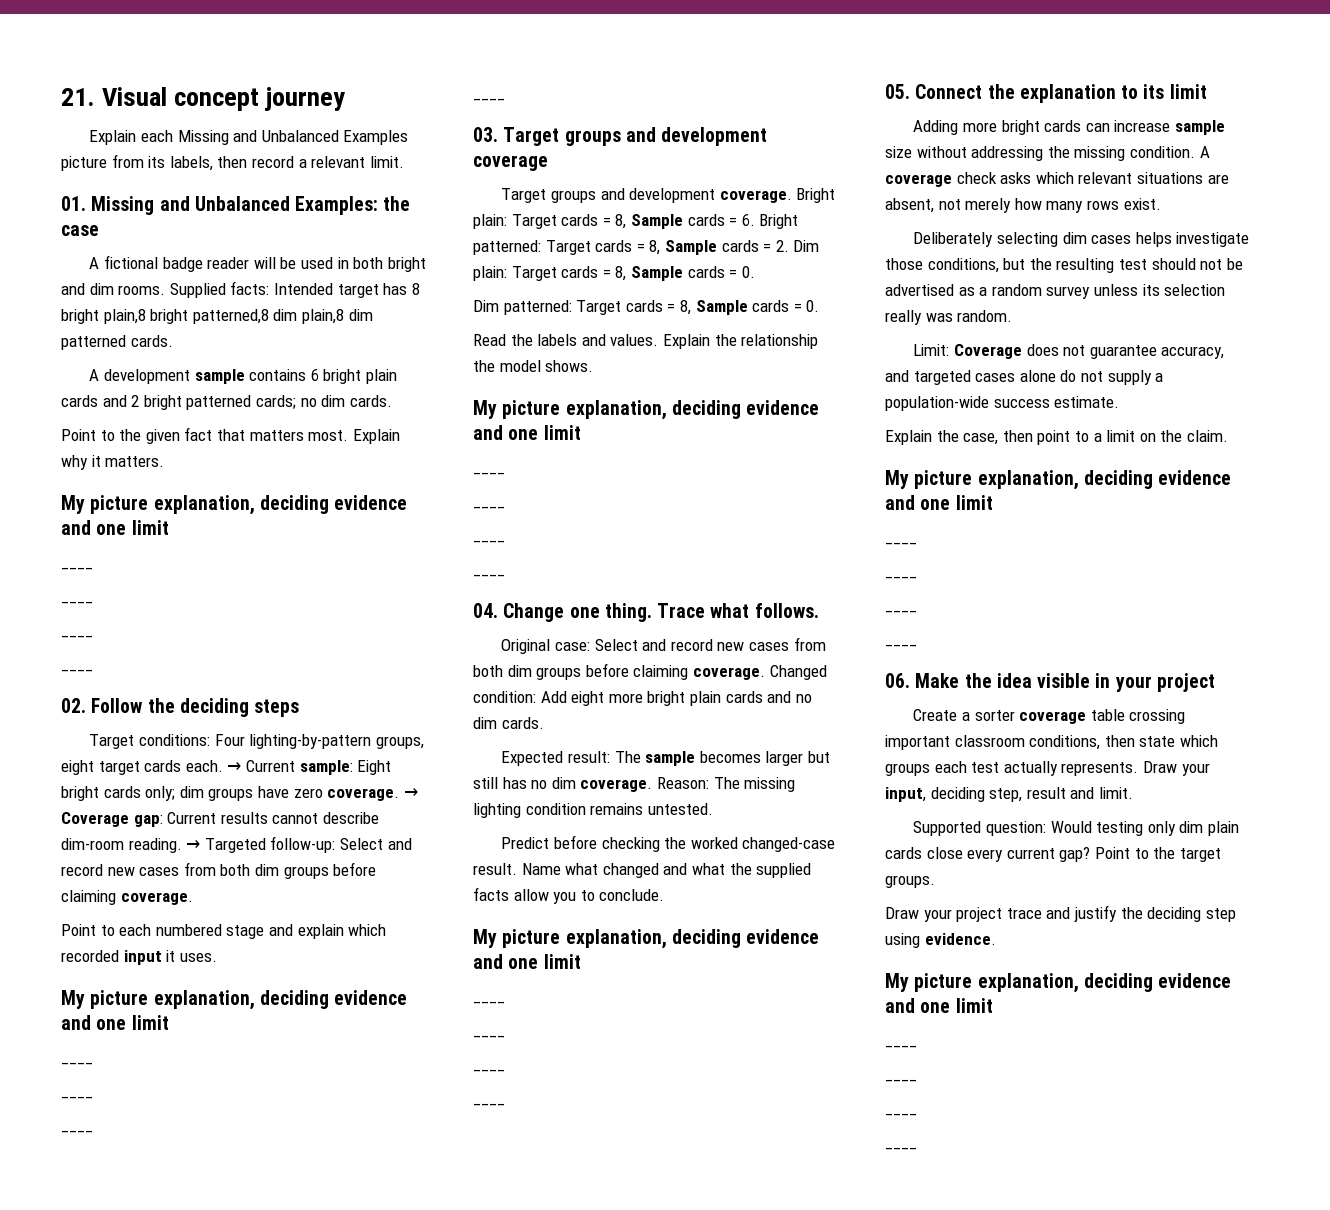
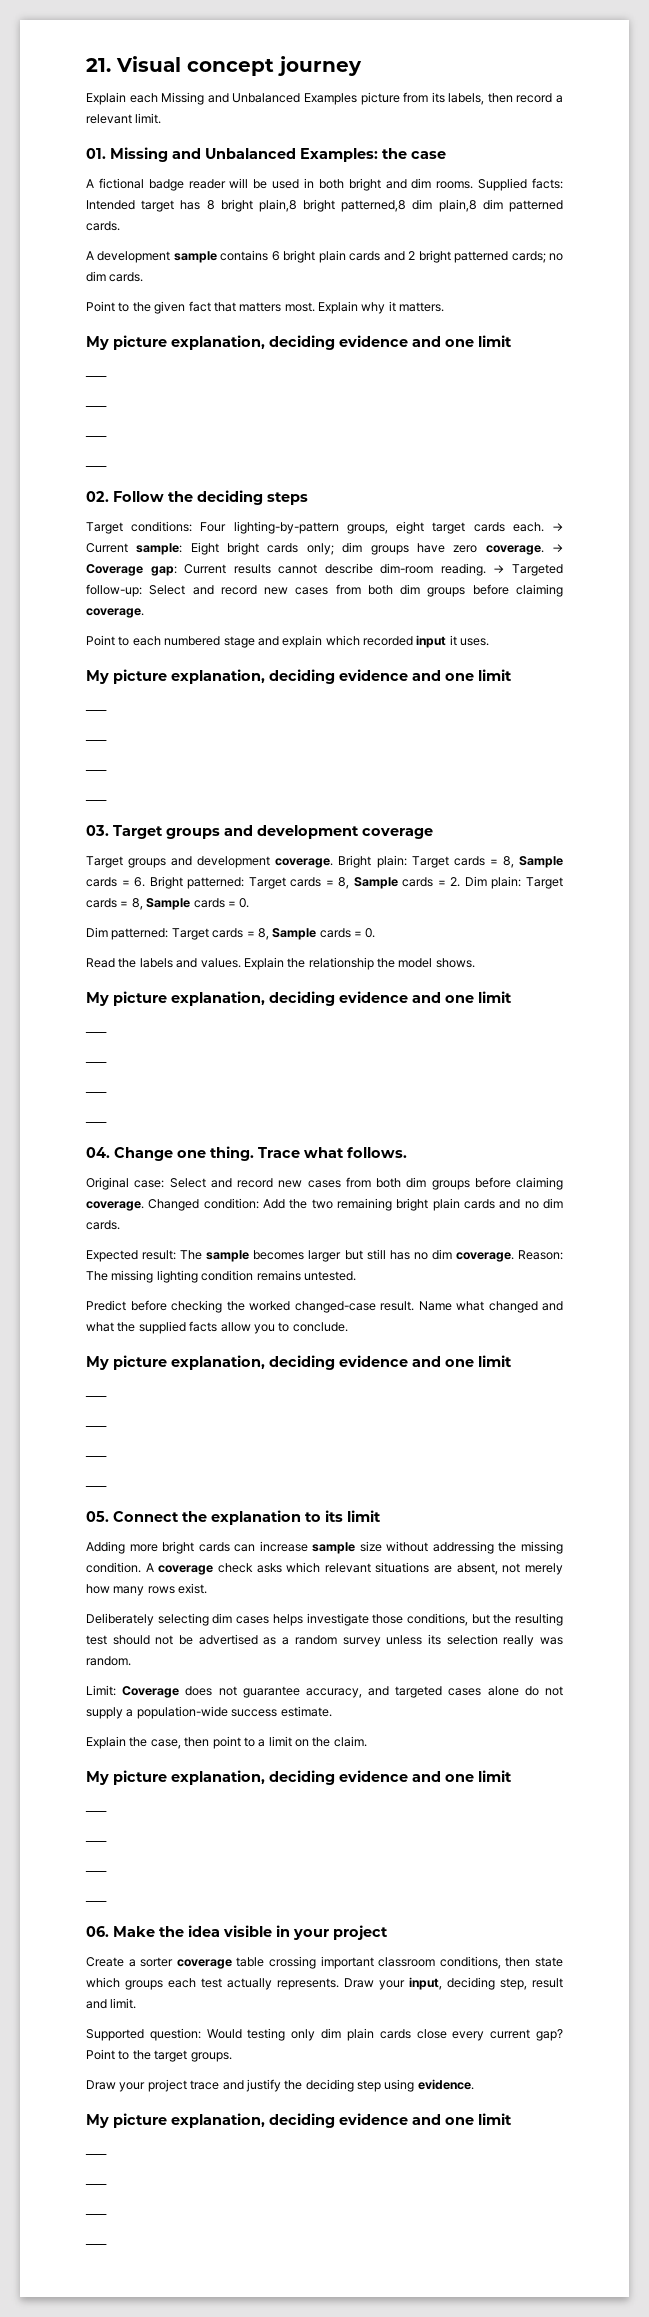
- Changed condition: Add eight more bright plain cards and no dim cards.
+ Changed condition: Add the two remaining bright plain cards and no dim cards.

